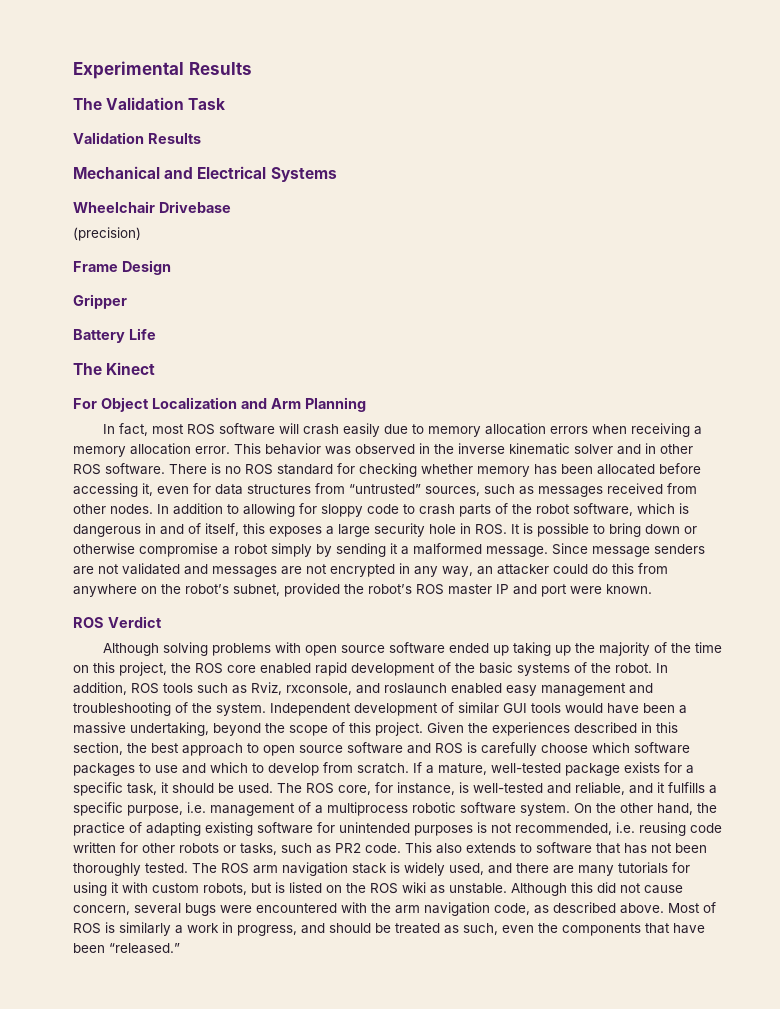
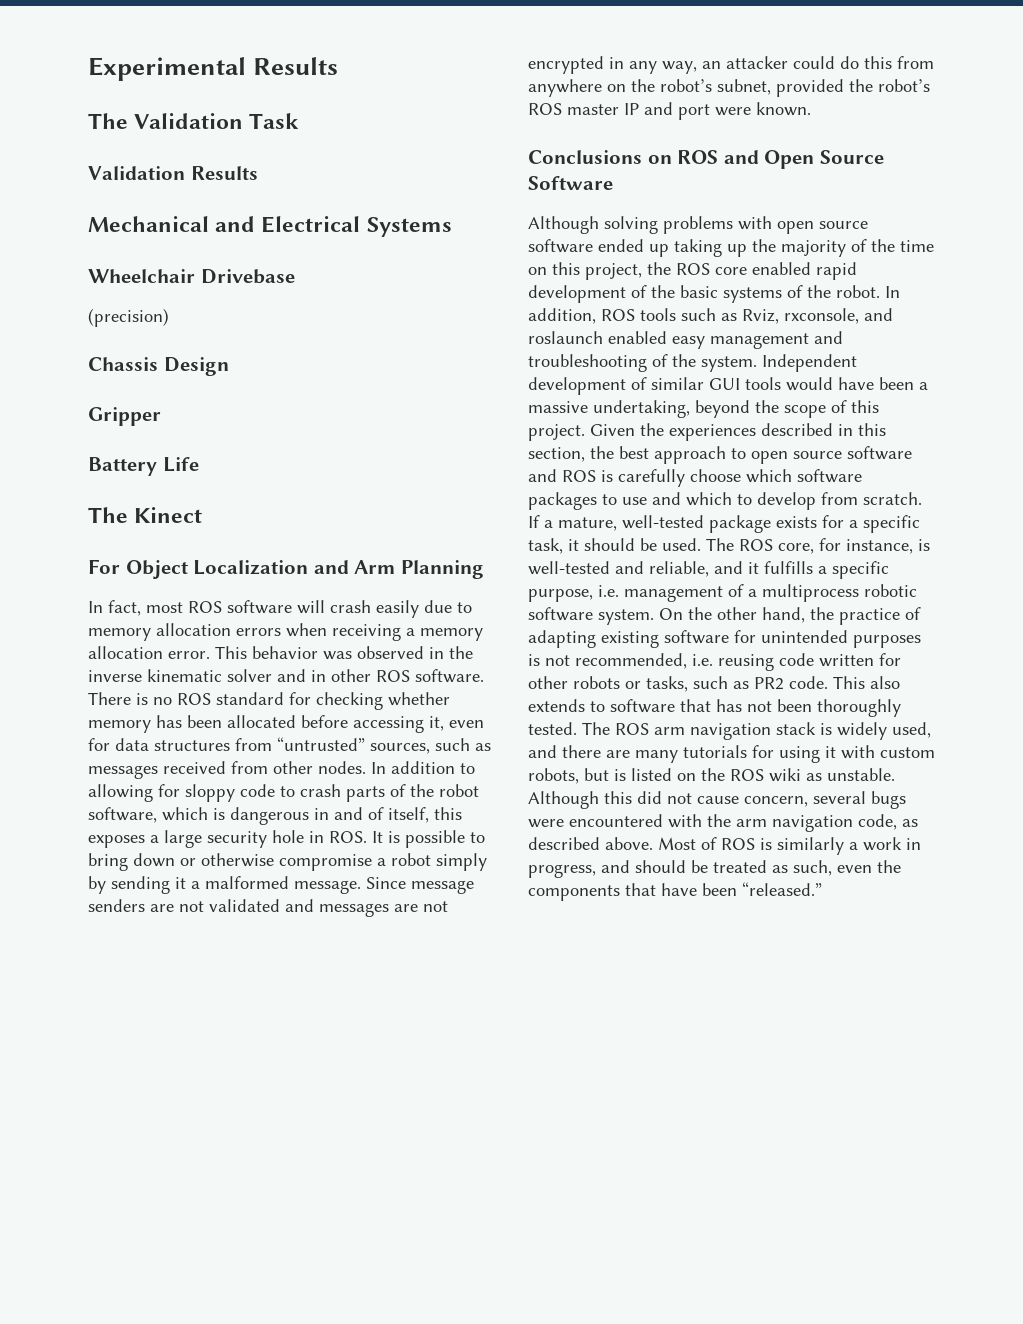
- Frame Design
+ Chassis Design
- ROS Verdict
+ Conclusions on ROS and Open Source Software

